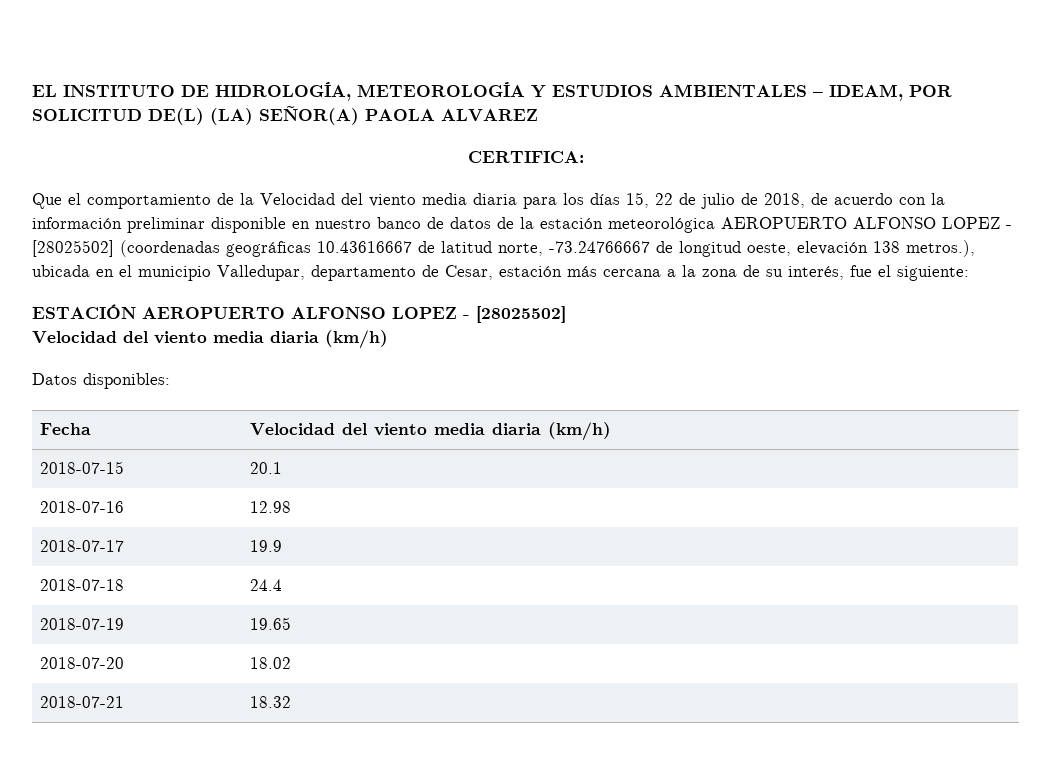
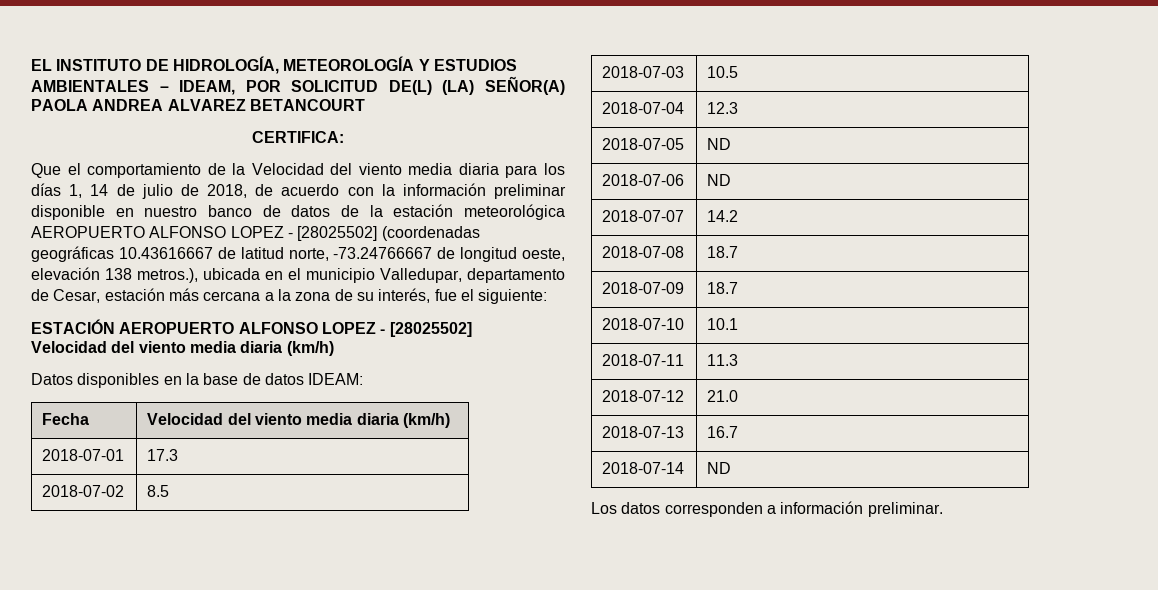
- EL INSTITUTO DE HIDROLOGÍA, METEOROLOGÍA Y ESTUDIOS AMBIENTALES – IDEAM, POR SOLICITUD DE(L) (LA) SEÑOR(A) PAOLA ALVAREZ
+ EL INSTITUTO DE HIDROLOGÍA, METEOROLOGÍA Y ESTUDIOS AMBIENTALES – IDEAM, POR SOLICITUD DE(L) (LA) SEÑOR(A) PAOLA ANDREA ALVAREZ BETANCOURT
- Que el comportamiento de la Velocidad del viento media diaria para los días 15, 22 de julio de 2018, de acuerdo con la información preliminar disponible en nuestro banco de datos de la estación meteorológica AEROPUERTO ALFONSO LOPEZ - [28025502] (coordenadas geográficas 10.43616667 de latitud norte, -73.24766667 de longitud oeste, elevación 138 metros.), ubicada en el municipio Valledupar, departamento de Cesar, estación más cercana a la zona de su interés, fue el siguiente:
+ Que el comportamiento de la Velocidad del viento media diaria para los días 1, 14 de julio de 2018, de acuerdo con la información preliminar disponible en nuestro banco de datos de la estación meteorológica AEROPUERTO ALFONSO LOPEZ - [28025502] (coordenadas geográficas 10.43616667 de latitud norte, -73.24766667 de longitud oeste, elevación 138 metros.), ubicada en el municipio Valledupar, departamento de Cesar, estación más cercana a la zona de su interés, fue el siguiente:
- Datos disponibles:
+ Datos disponibles en la base de datos IDEAM:
- 2018-07-15 | 20.1
- 2018-07-16 | 12.98
- 2018-07-17 | 19.9
- 2018-07-18 | 24.4
- 2018-07-19 | 19.65
- 2018-07-20 | 18.02
- 2018-07-21 | 18.32
+ 2018-07-01 | 17.3
+ 2018-07-02 | 8.5
+ 2018-07-03 | 10.5
+ 2018-07-04 | 12.3
+ 2018-07-05 | ND
+ 2018-07-06 | ND
+ 2018-07-07 | 14.2
+ 2018-07-08 | 18.7
+ 2018-07-09 | 18.7
+ 2018-07-10 | 10.1
+ 2018-07-11 | 11.3
+ 2018-07-12 | 21.0
+ 2018-07-13 | 16.7
+ 2018-07-14 | ND
+ Los datos corresponden a información preliminar.

